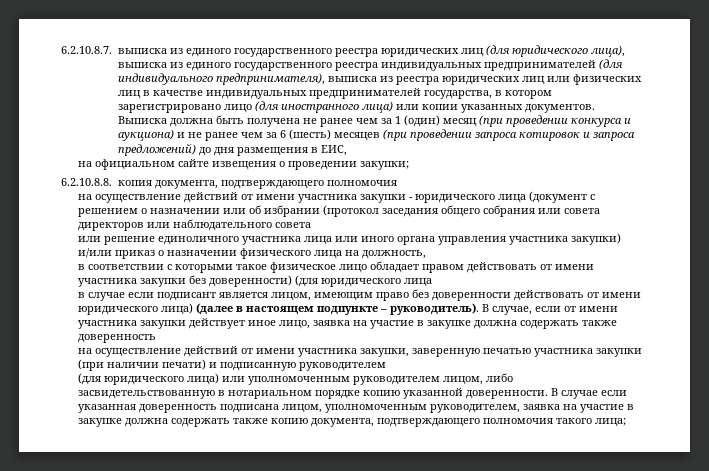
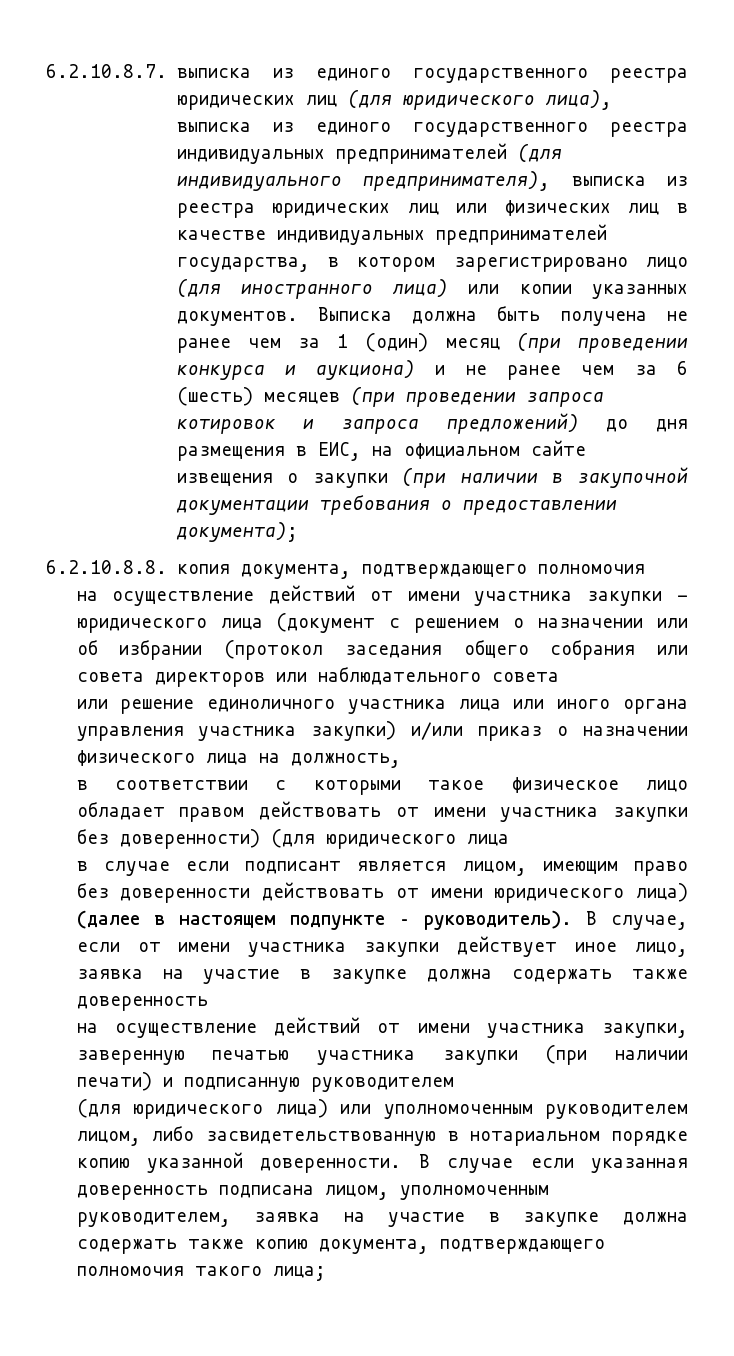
- Выписка должна быть получена не ранее чем за 1 (один) месяц (при проведении конкурса и аукциона) и не ранее чем за 6 (шесть) месяцев (при проведении запроса котировок и запроса предложений) до дня размещения в ЕИС,
- на официальном сайте извещения о проведении закупки;
+ Выписка должна быть получена не ранее чем за 1 (один) месяц (при проведении конкурса и аукциона) и не ранее чем за 6 (шесть) месяцев (при проведении запроса котировок и запроса предложений) до дня размещения в ЕИС, на официальном сайте извещения о закупки (при наличии в закупочной документации требования о предоставлении документа);

